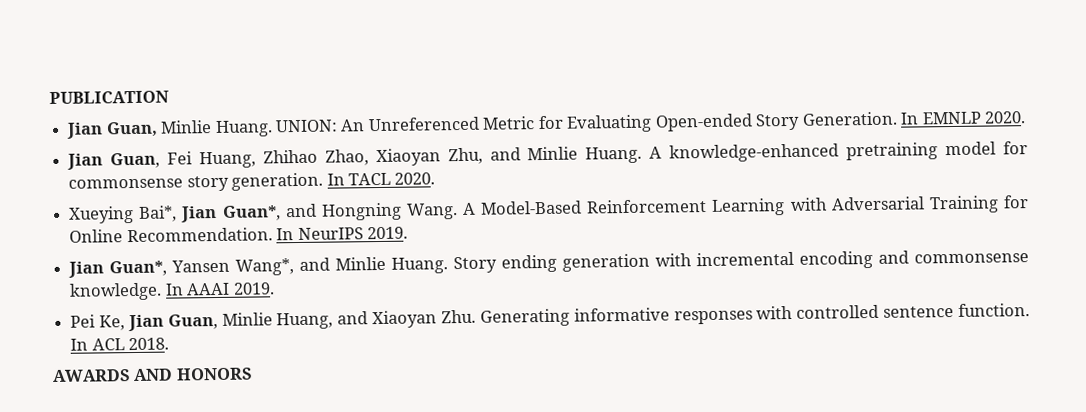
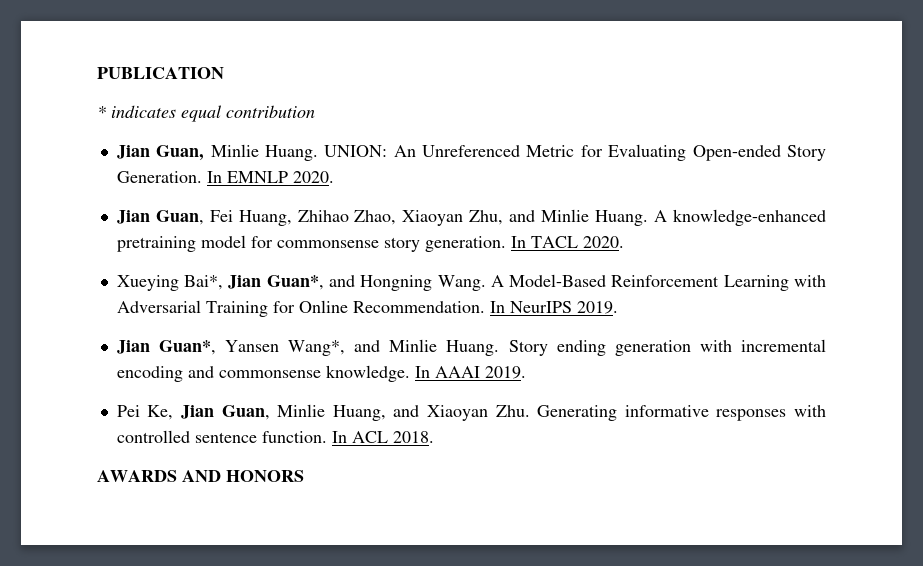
+ * indicates equal contribution

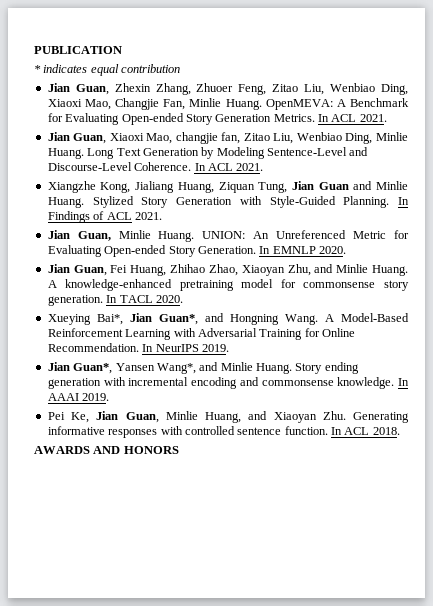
+ Jian Guan, Zhexin Zhang, Zhuoer Feng, Zitao Liu, Wenbiao Ding, Xiaoxi Mao, Changjie Fan, Minlie Huang. OpenMEVA: A Benchmark for Evaluating Open-ended Story Generation Metrics. In ACL 2021.
+ Jian Guan, Xiaoxi Mao, changjie fan, Zitao Liu, Wenbiao Ding, Minlie Huang. Long Text Generation by Modeling Sentence-Level and Discourse-Level Coherence. In ACL 2021.
+ Xiangzhe Kong, Jialiang Huang, Ziquan Tung, Jian Guan and Minlie Huang. Stylized Story Generation with Style-Guided Planning. In Findings of ACL 2021.

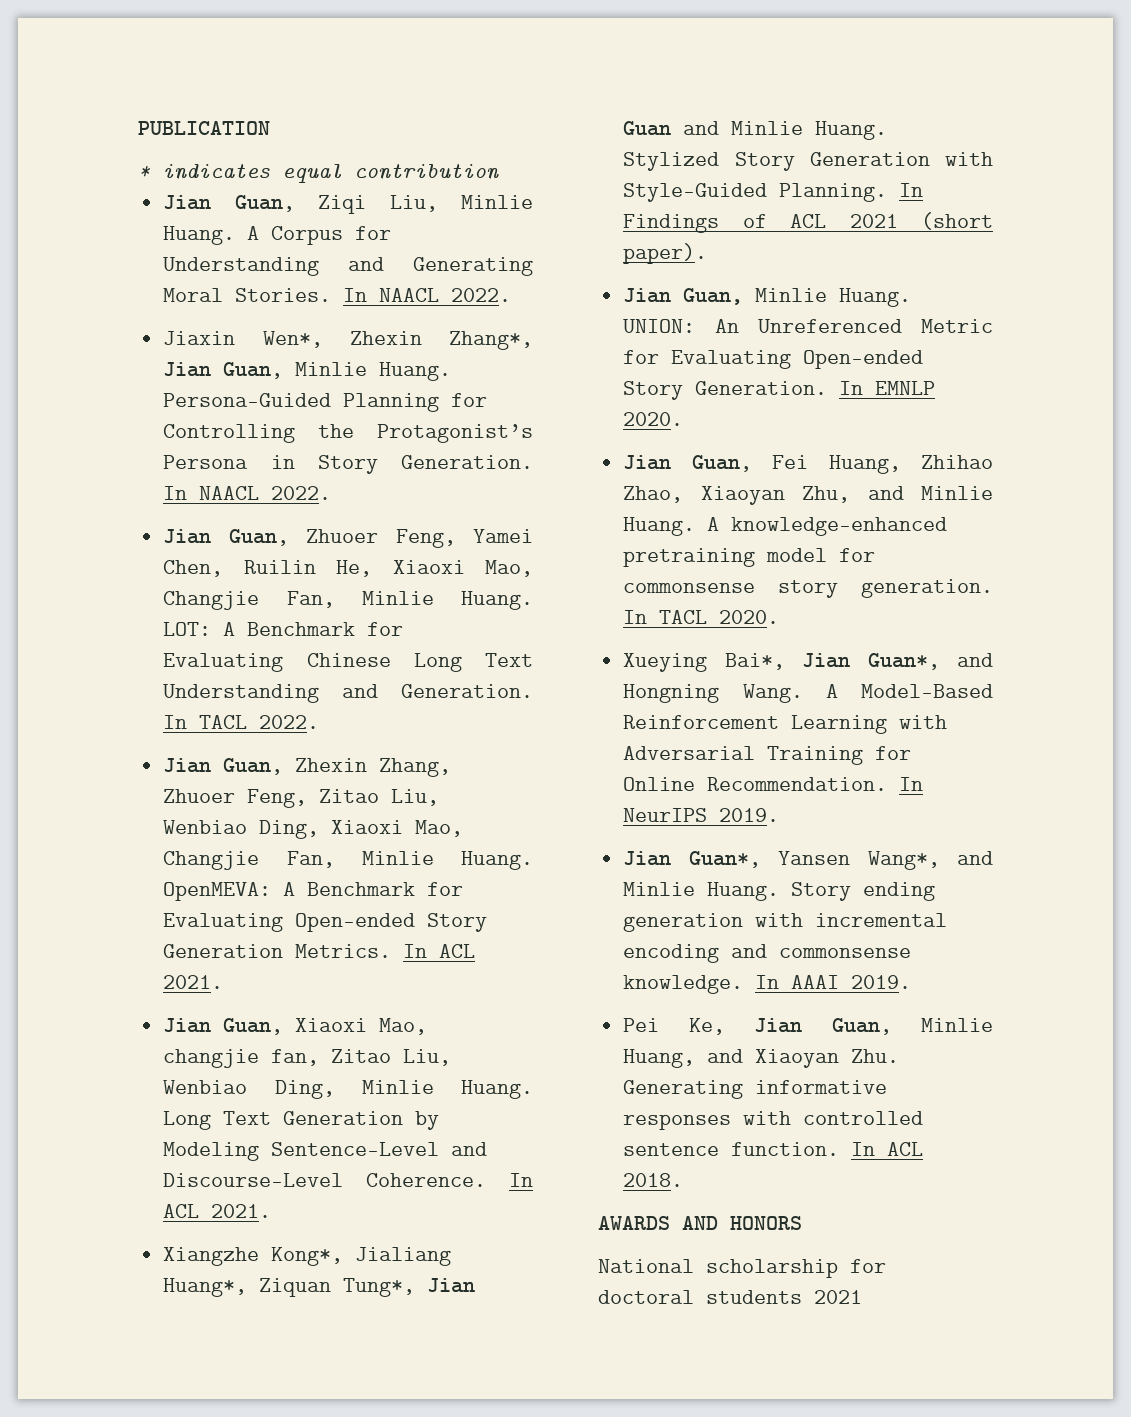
+ Jian Guan, Ziqi Liu, Minlie Huang. A Corpus for Understanding and Generating Moral Stories. In NAACL 2022.
+ Jiaxin Wen*, Zhexin Zhang*, Jian Guan, Minlie Huang. Persona-Guided Planning for Controlling the Protagonist’s Persona in Story Generation. In NAACL 2022.
+ Jian Guan, Zhuoer Feng, Yamei Chen, Ruilin He, Xiaoxi Mao, Changjie Fan, Minlie Huang. LOT: A Benchmark for Evaluating Chinese Long Text Understanding and Generation. In TACL 2022.
- Xiangzhe Kong, Jialiang Huang, Ziquan Tung, Jian Guan and Minlie Huang.
+ Xiangzhe Kong*, Jialiang Huang*, Ziquan Tung*, Jian Guan and Minlie Huang.
- In Findings of ACL 2021.
+ In Findings of ACL 2021 (short paper).
+ National scholarship for doctoral students 2021

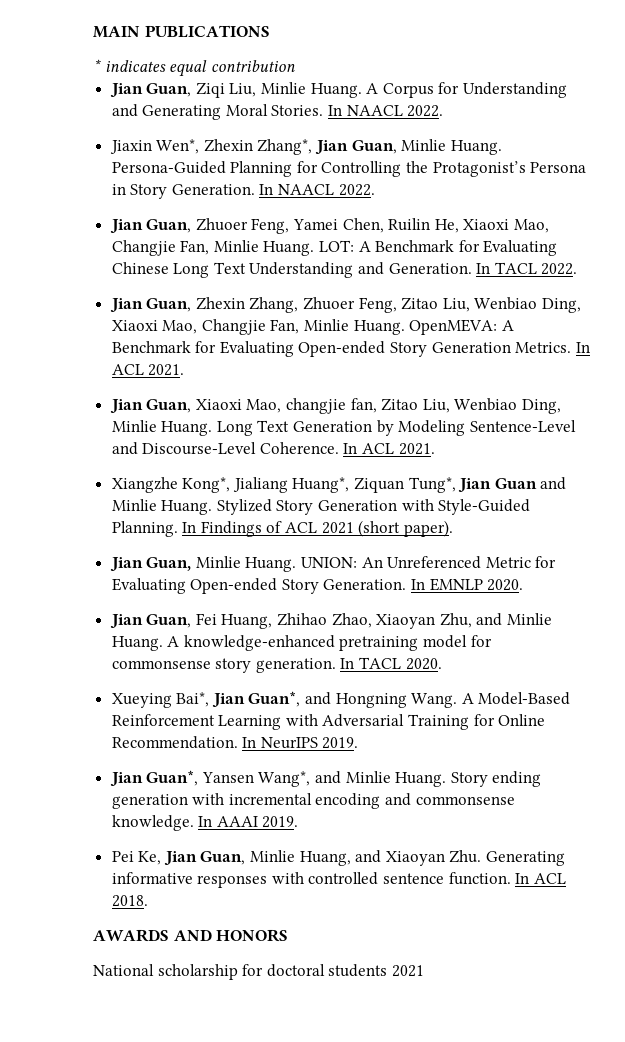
- PUBLICATION
+ MAIN PUBLICATIONS

